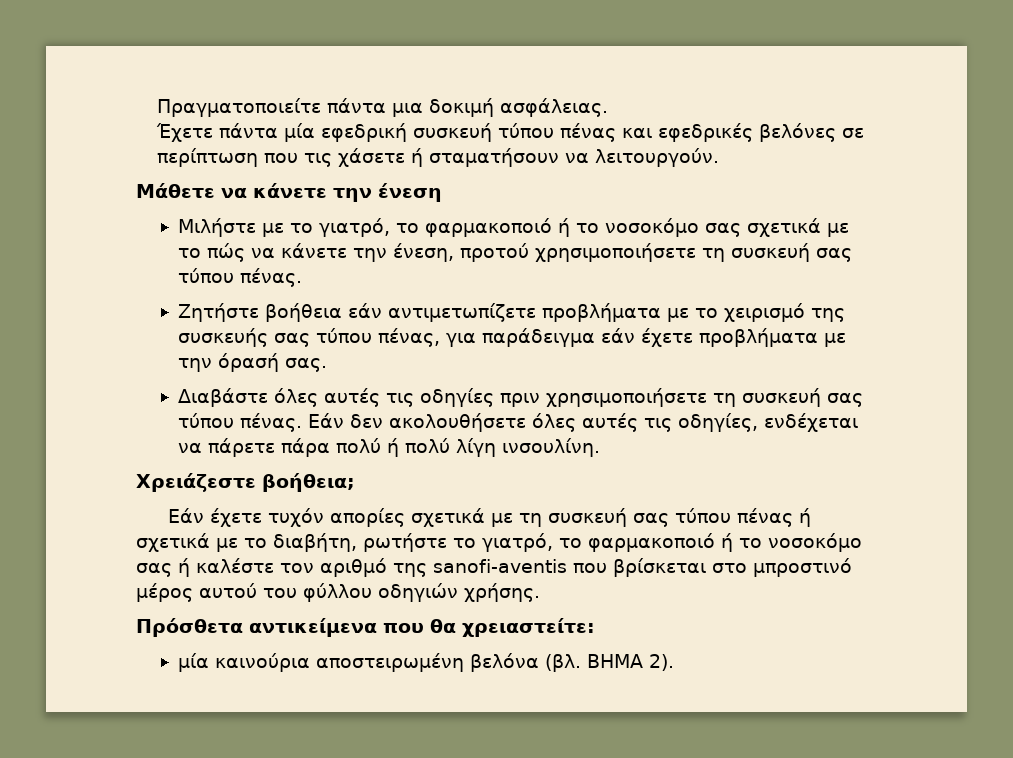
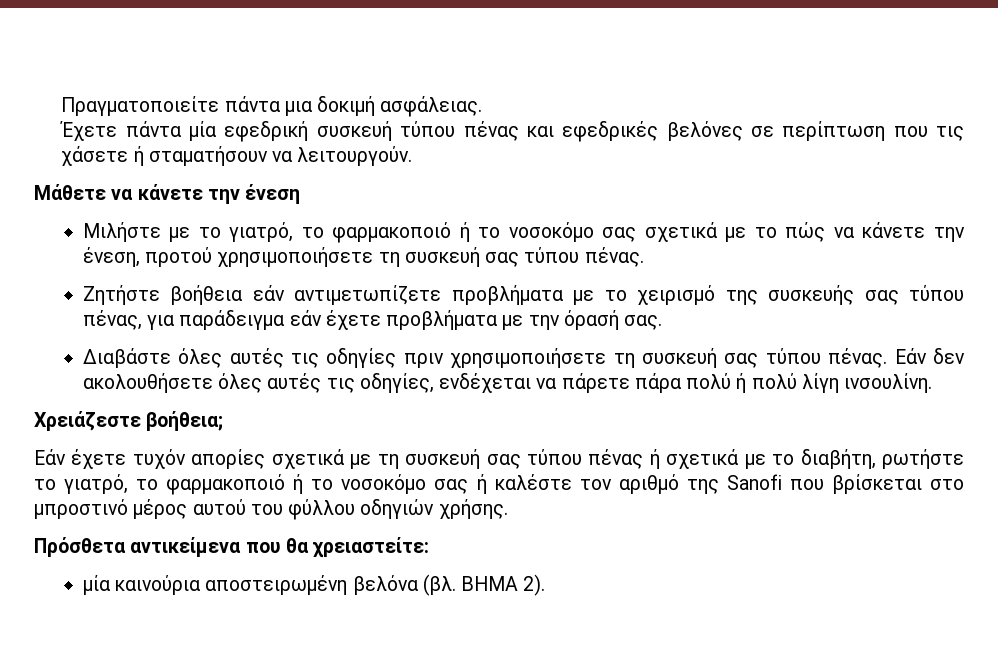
- Εάν έχετε τυχόν απορίες σχετικά με τη συσκευή σας τύπου πένας ή σχετικά με το διαβήτη, ρωτήστε το γιατρό, το φαρμακοποιό ή το νοσοκόμο σας ή καλέστε τον αριθμό της sanofi-aventis που βρίσκεται στο μπροστινό μέρος αυτού του φύλλου οδηγιών χρήσης.
+ Εάν έχετε τυχόν απορίες σχετικά με τη συσκευή σας τύπου πένας ή σχετικά με το διαβήτη, ρωτήστε το γιατρό, το φαρμακοποιό ή το νοσοκόμο σας ή καλέστε τον αριθμό της Sanofi που βρίσκεται στο μπροστινό μέρος αυτού του φύλλου οδηγιών χρήσης.

